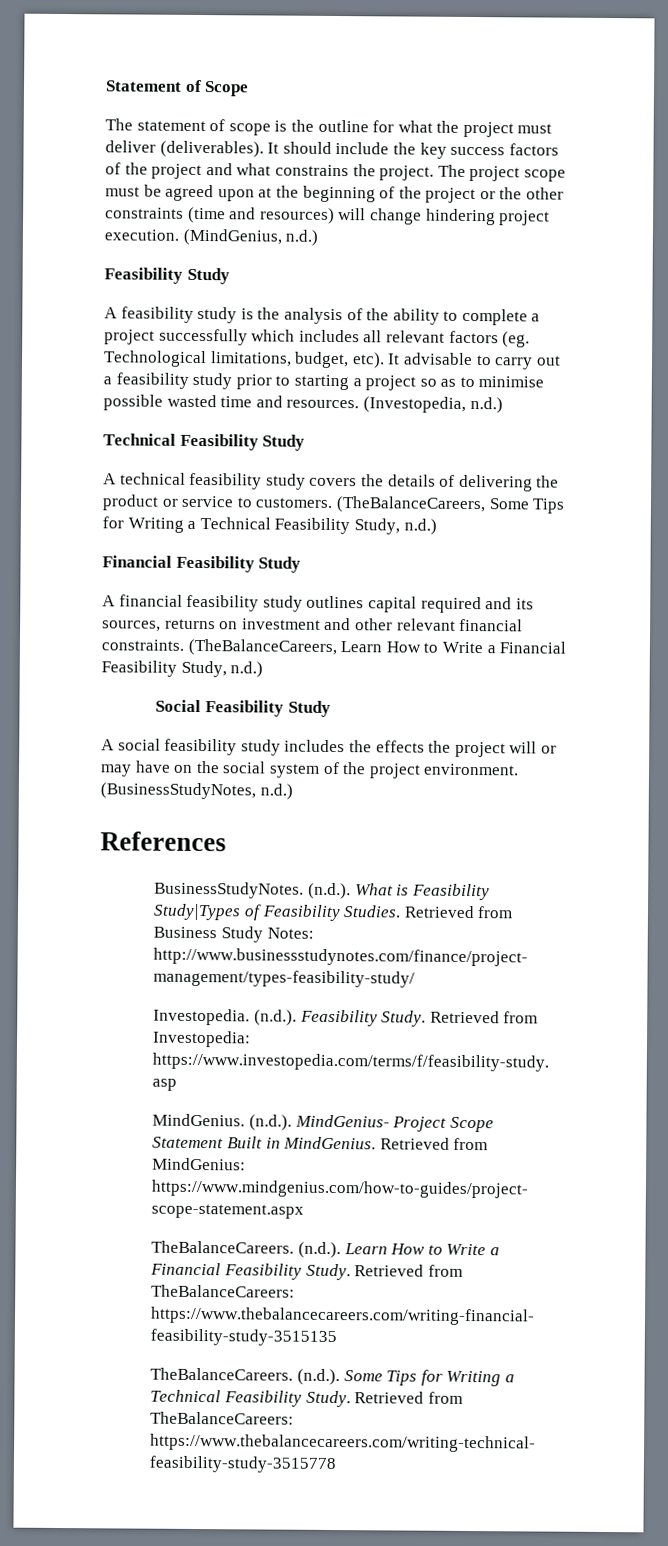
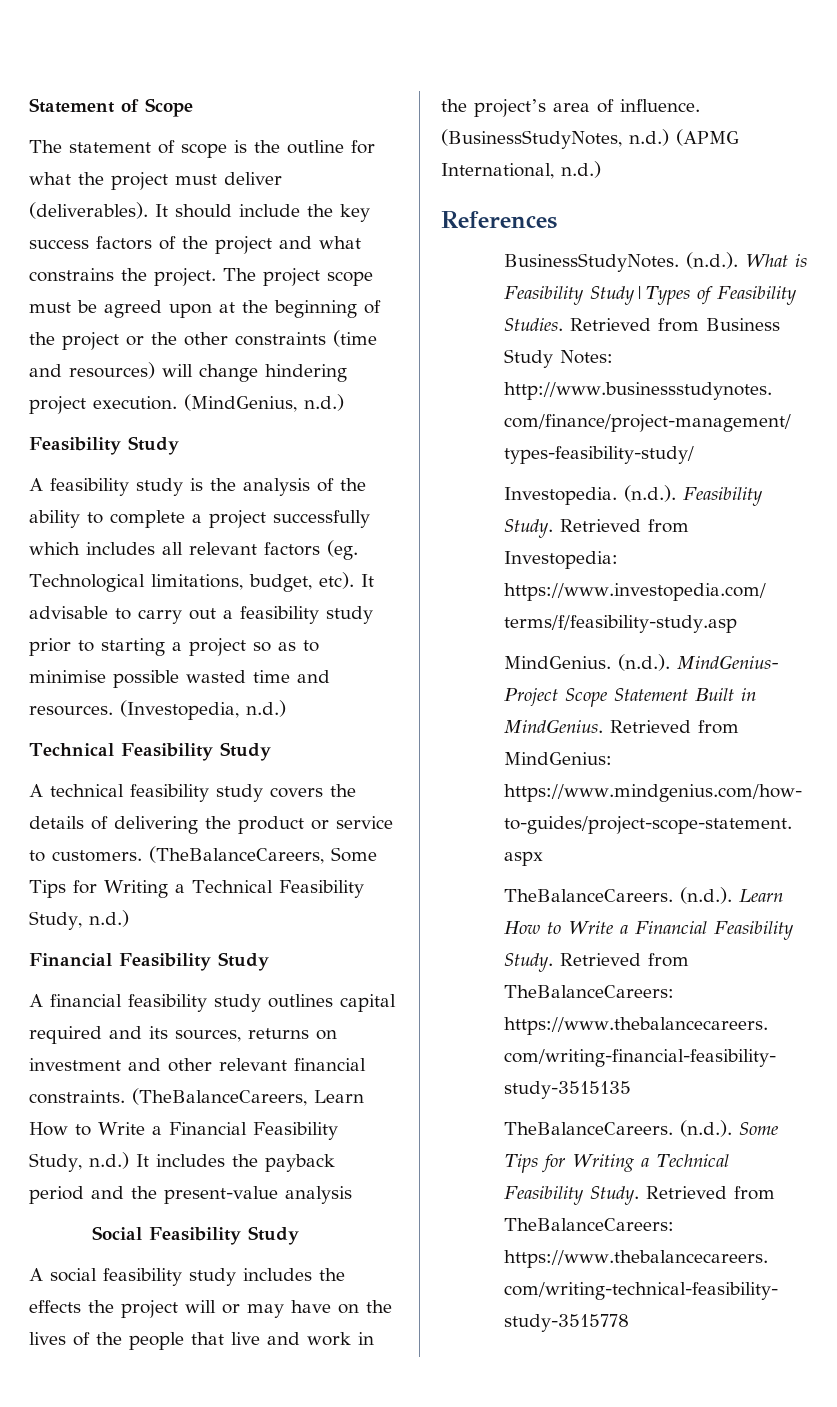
- (TheBalanceCareers, Learn How to Write a Financial Feasibility Study, n.d.)
+ (TheBalanceCareers, Learn How to Write a Financial Feasibility Study, n.d.) It includes the payback period and the present-value analysis
- A social feasibility study includes the effects the project will or may have on the social system of the project environment.
+ A social feasibility study includes the effects the project will or may have on the lives of the people that live and work in the project’s area of influence.
- (BusinessStudyNotes, n.d.)
+ (BusinessStudyNotes, n.d.) (APMG International, n.d.)

